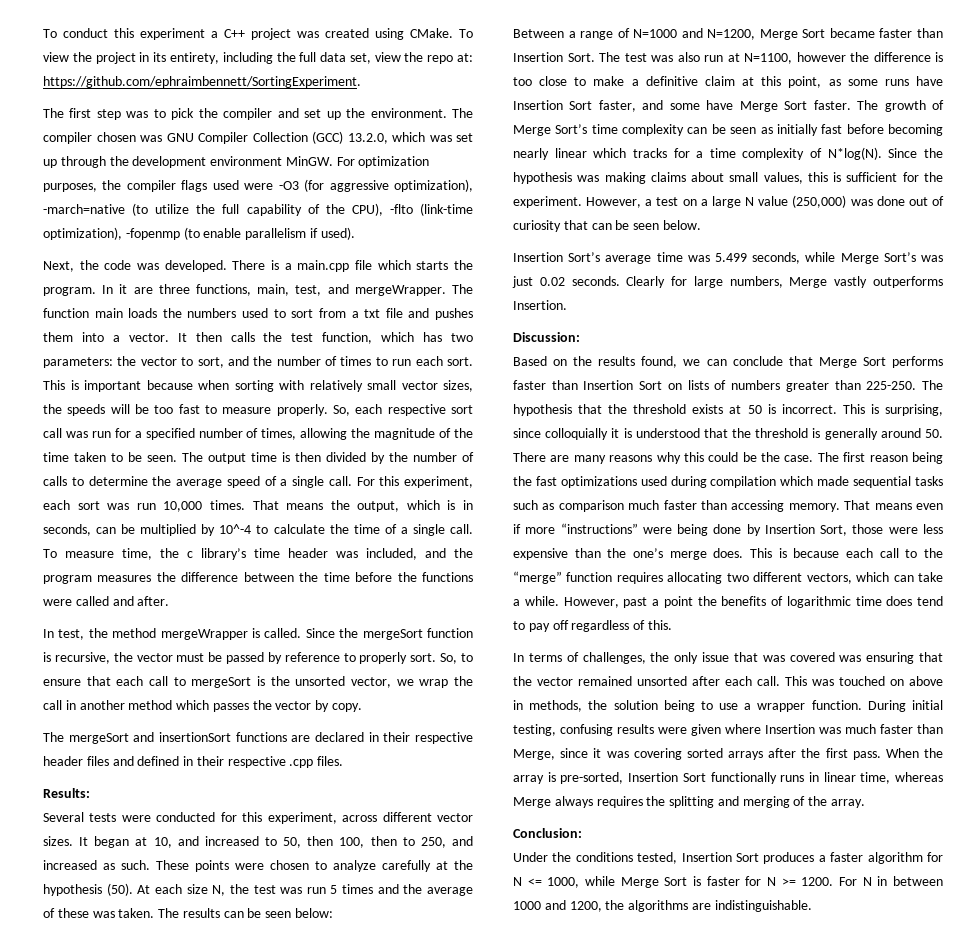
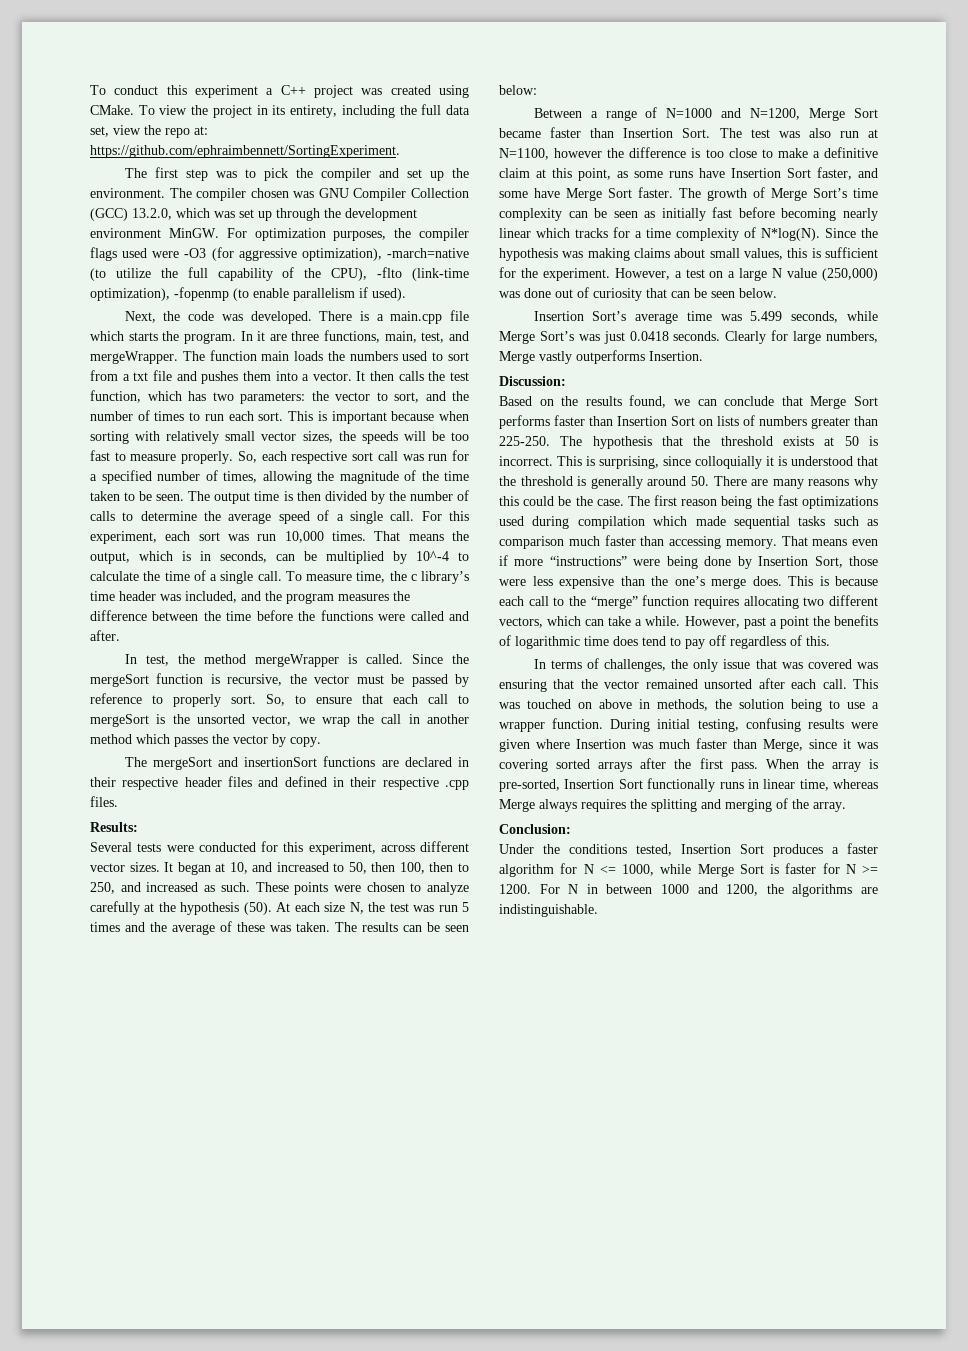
- Insertion Sort’s average time was 5.499 seconds, while Merge Sort’s was just 0.02 seconds.
+ Insertion Sort’s average time was 5.499 seconds, while Merge Sort’s was just 0.0418 seconds.

